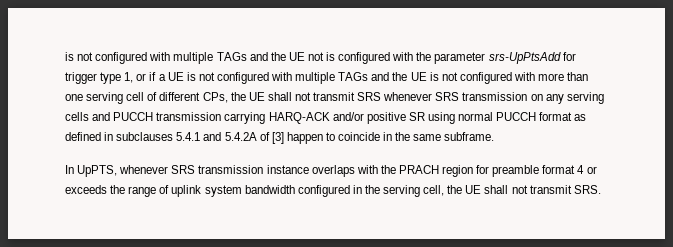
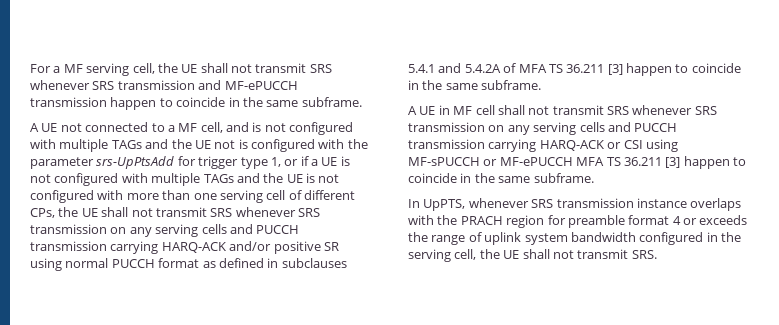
- is not configured with multiple TAGs and the UE not is configured with the parameter srs-UpPtsAdd for trigger type 1, or if a UE is not configured with multiple TAGs and the UE is not configured with more than one serving cell of different CPs, the UE shall not transmit SRS whenever SRS transmission on any serving cells and PUCCH transmission carrying HARQ-ACK and/or positive SR using normal PUCCH format as defined in subclauses 5.4.1 and 5.4.2A of [3] happen to coincide in the same subframe.
+ For a MF serving cell, the UE shall not transmit SRS whenever SRS transmission and MF-ePUCCH transmission happen to coincide in the same subframe.
+ A UE not connected to a MF cell, and is not configured with multiple TAGs and the UE not is configured with the parameter srs-UpPtsAdd for trigger type 1, or if a UE is not configured with multiple TAGs and the UE is not configured with more than one serving cell of different CPs, the UE shall not transmit SRS whenever SRS transmission on any serving cells and PUCCH transmission carrying HARQ-ACK and/or positive SR using normal PUCCH format as defined in subclauses 5.4.1 and 5.4.2A of MFA TS 36.211 [3] happen to coincide in the same subframe.
+ A UE in MF cell shall not transmit SRS whenever SRS transmission on any serving cells and PUCCH transmission carrying HARQ-ACK or CSI using MF-sPUCCH or MF-ePUCCH MFA TS 36.211 [3] happen to coincide in the same subframe.

